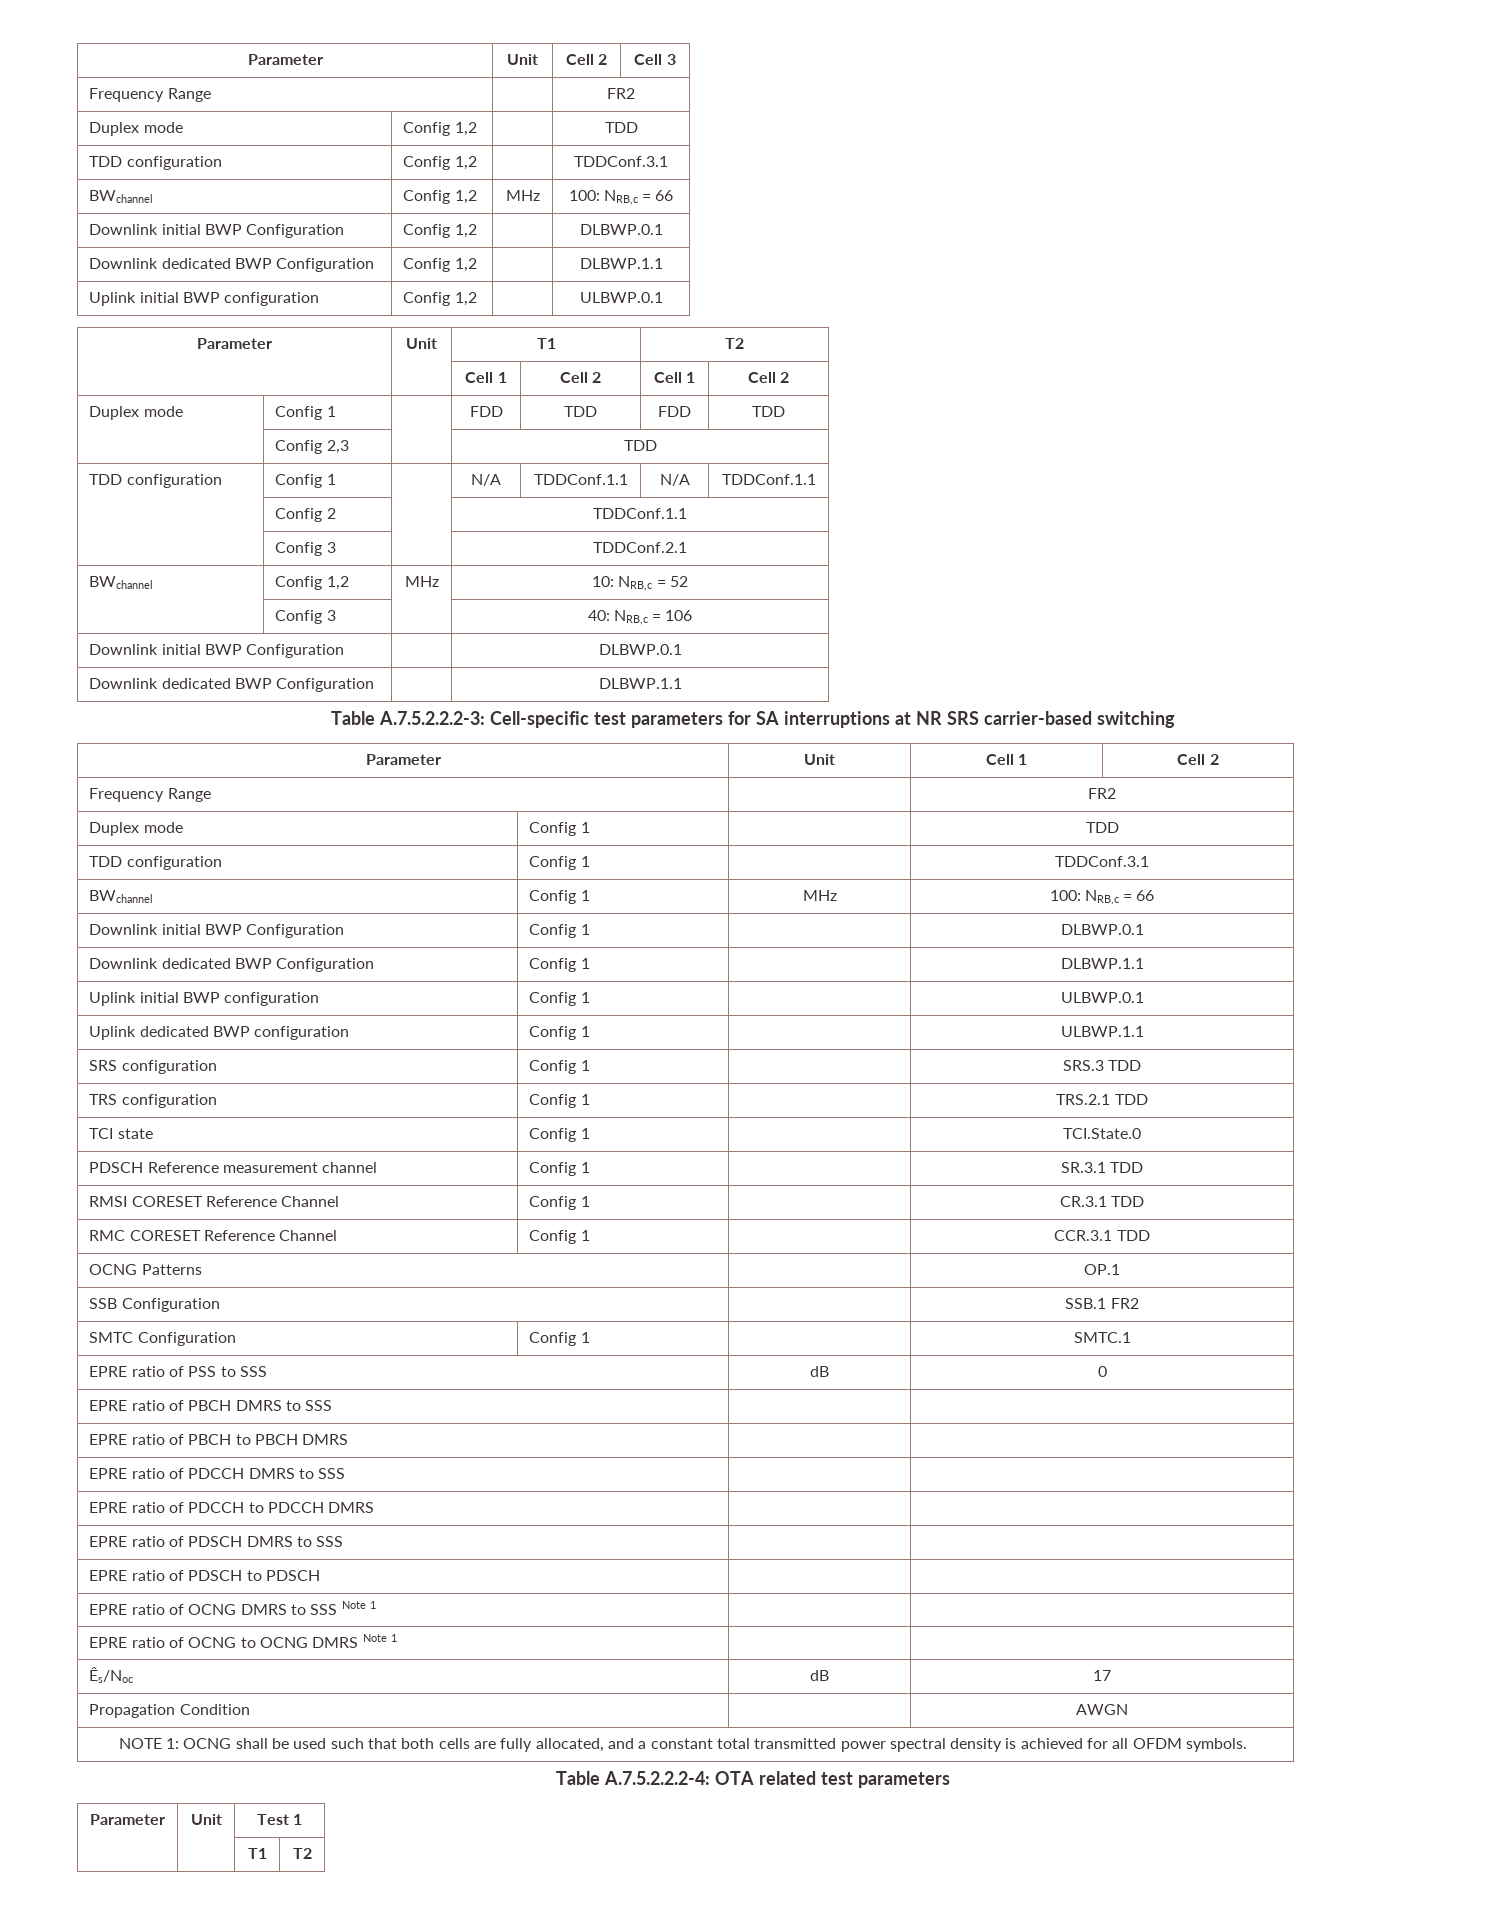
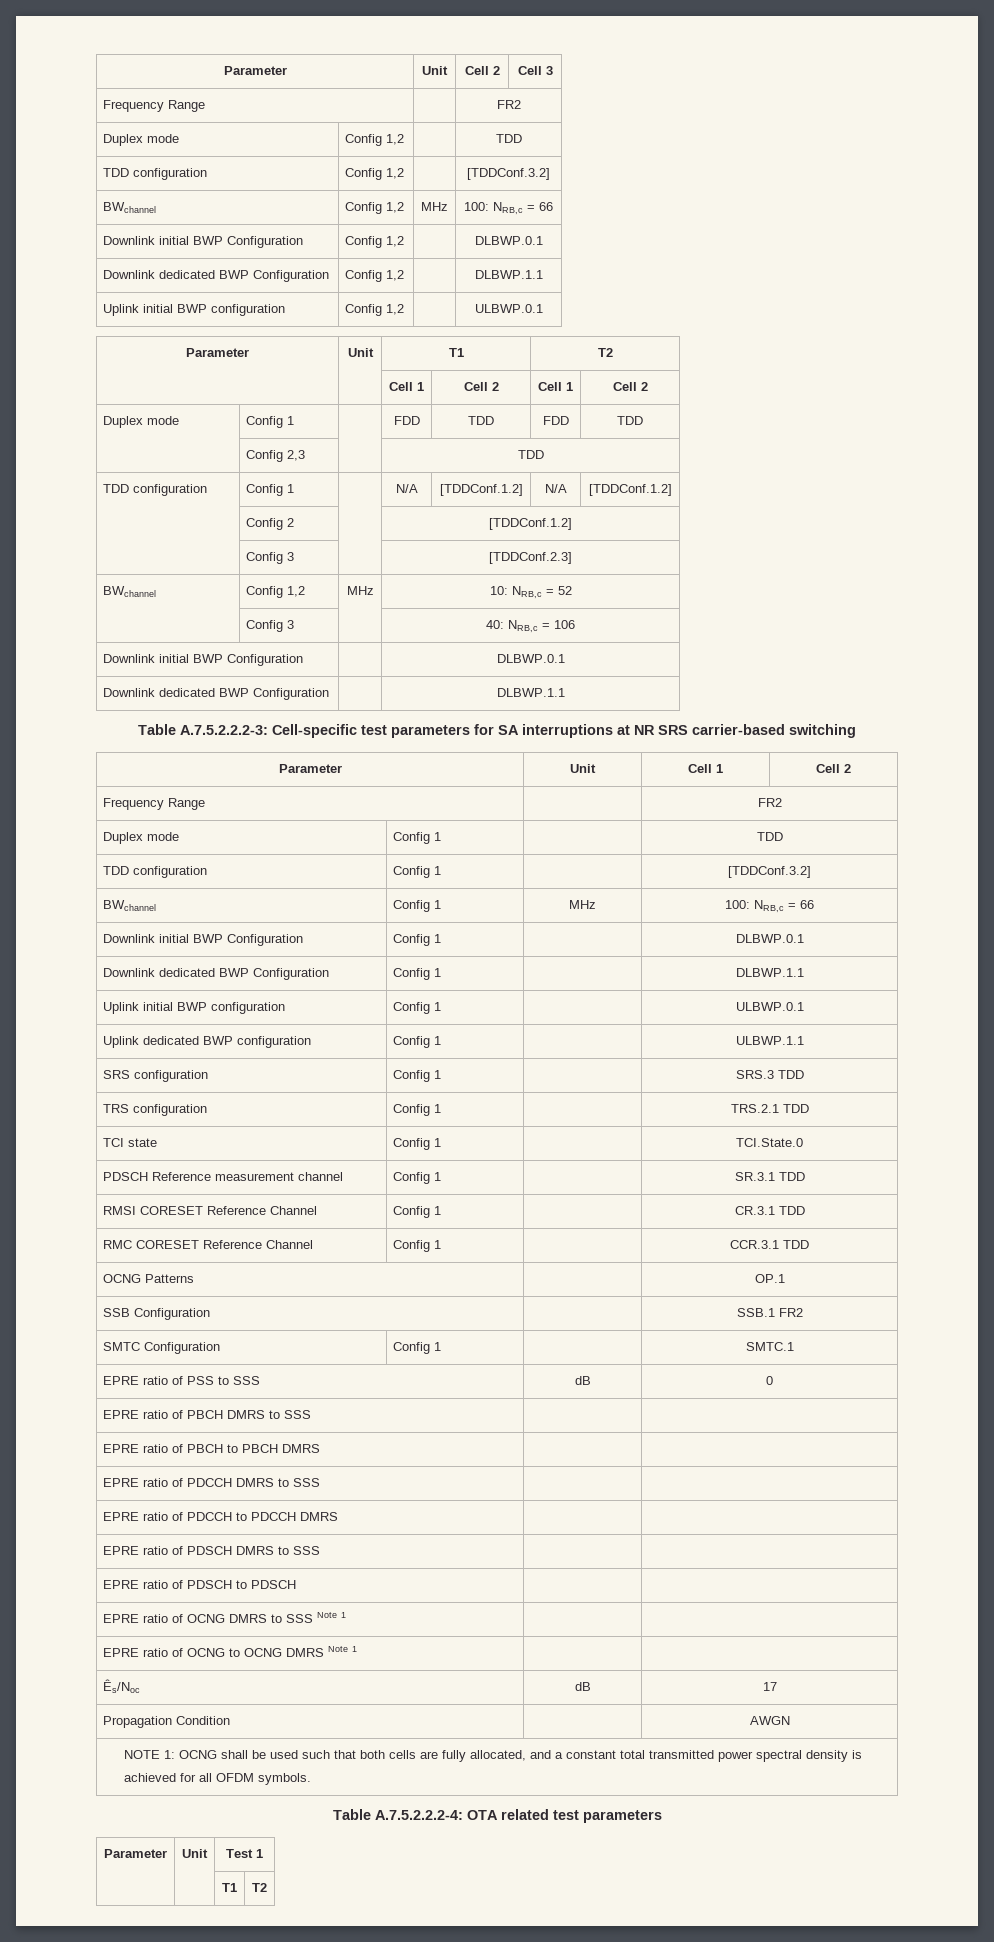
- TDD configuration | Config 1,2 | | TDDConf.3.1
+ TDD configuration | Config 1,2 | | [TDDConf.3.2]
- TDD configuration | Config 1 | | N/A | TDDConf.1.1 | N/A | TDDConf.1.1
+ TDD configuration | Config 1 | | N/A | [TDDConf.1.2] | N/A | [TDDConf.1.2]
- | Config 2 | | TDDConf.1.1
- | Config 3 | | TDDConf.2.1
+ | Config 2 | | [TDDConf.1.2]
+ | Config 3 | | [TDDConf.2.3]
- TDD configuration | Config 1 | | TDDConf.3.1
+ TDD configuration | Config 1 | | [TDDConf.3.2]

